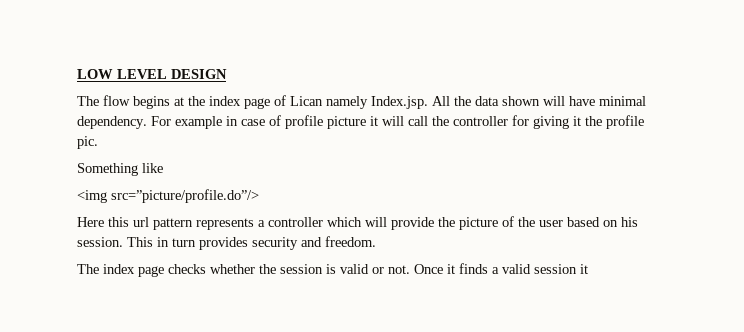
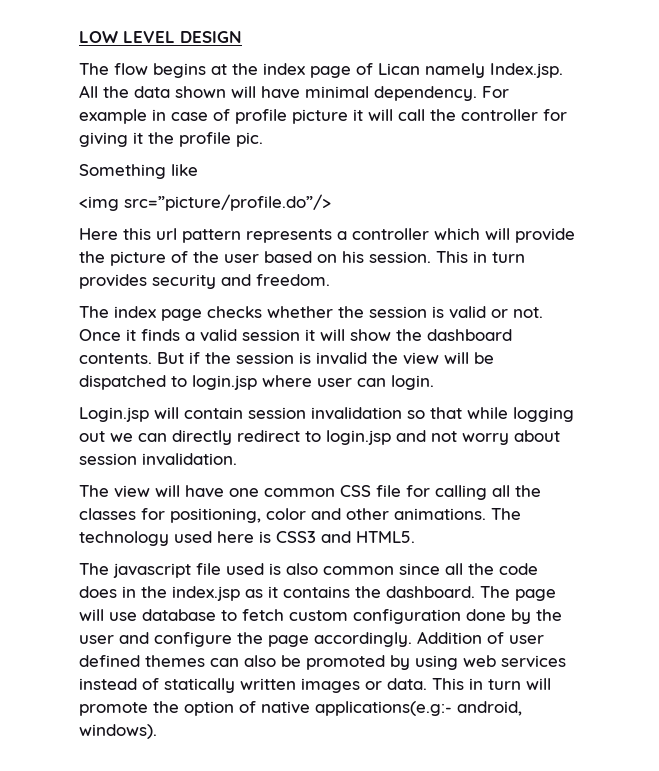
- Once it finds a valid session it
+ Once it finds a valid session it will show the dashboard contents. But if the session is invalid the view will be dispatched to login.jsp where user can login.
+ Login.jsp will contain session invalidation so that while logging out we can directly redirect to login.jsp and not worry about session invalidation.
+ The view will have one common CSS file for calling all the classes for positioning, color and other animations. The technology used here is CSS3 and HTML5.
+ The javascript file used is also common since all the code does in the index.jsp as it contains the dashboard. The page will use database to fetch custom configuration done by the user and configure the page accordingly. Addition of user defined themes can also be promoted by using web services instead of statically written images or data. This in turn will promote the option of native applications(e.g:- android, windows).

